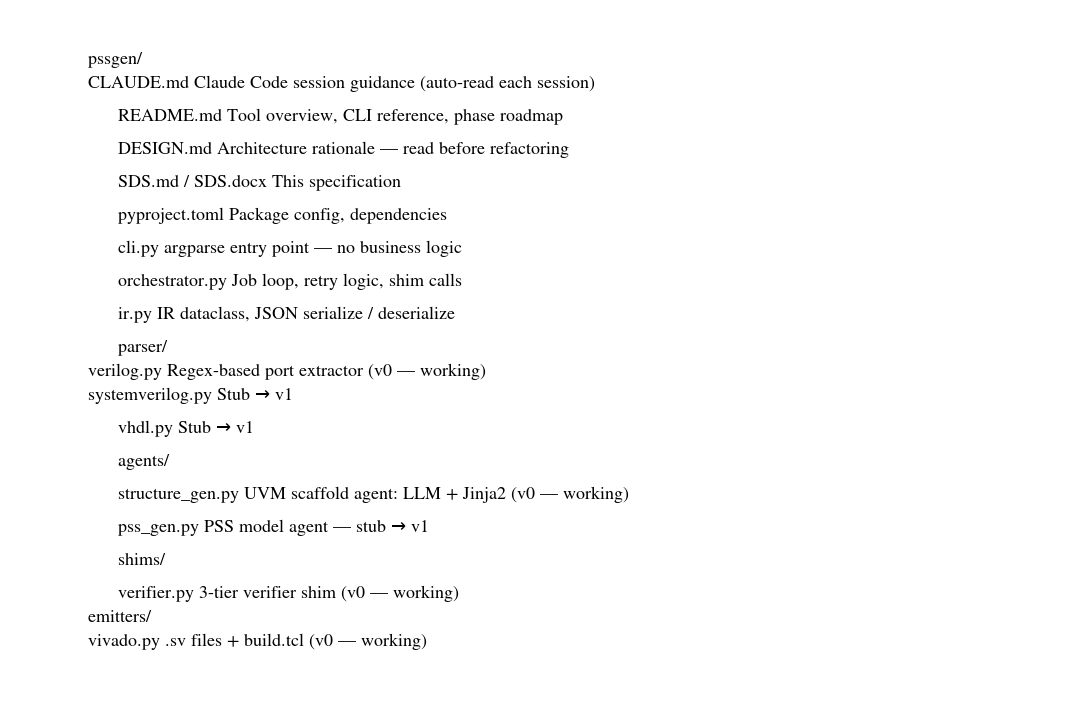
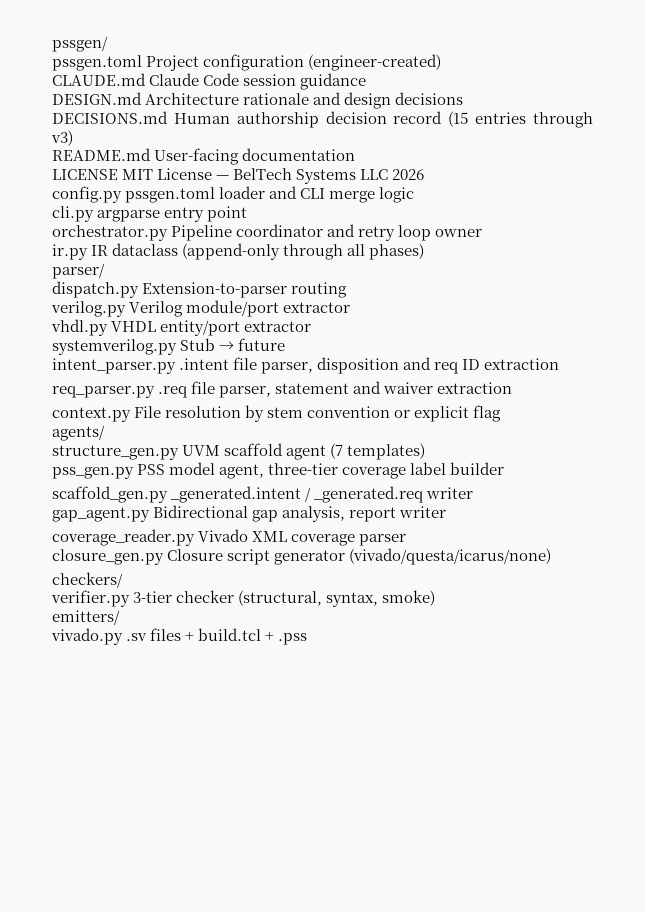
+ pssgen.toml Project configuration (engineer-created)
- CLAUDE.md Claude Code session guidance (auto-read each session)
- README.md Tool overview, CLI reference, phase roadmap
- DESIGN.md Architecture rationale — read before refactoring
- SDS.md / SDS.docx This specification
- pyproject.toml Package config, dependencies
- cli.py argparse entry point — no business logic
- orchestrator.py Job loop, retry logic, shim calls
- ir.py IR dataclass, JSON serialize / deserialize
+ CLAUDE.md Claude Code session guidance
+ DESIGN.md Architecture rationale and design decisions
+ DECISIONS.md Human authorship decision record (15 entries through v3)
+ README.md User-facing documentation
+ LICENSE MIT License — BelTech Systems LLC 2026
+ config.py pssgen.toml loader and CLI merge logic
+ cli.py argparse entry point
+ orchestrator.py Pipeline coordinator and retry loop owner
+ ir.py IR dataclass (append-only through all phases)
  parser/
+ dispatch.py Extension-to-parser routing
- verilog.py Regex-based port extractor (v0 — working)
+ verilog.py Verilog module/port extractor
+ vhdl.py VHDL entity/port extractor
- systemverilog.py Stub → v1
- vhdl.py Stub → v1
+ systemverilog.py Stub → future
+ intent_parser.py .intent file parser, disposition and req ID extraction
+ req_parser.py .req file parser, statement and waiver extraction
+ context.py File resolution by stem convention or explicit flag
  agents/
- structure_gen.py UVM scaffold agent: LLM + Jinja2 (v0 — working)
- pss_gen.py PSS model agent — stub → v1
- shims/
- verifier.py 3-tier verifier shim (v0 — working)
+ structure_gen.py UVM scaffold agent (7 templates)
+ pss_gen.py PSS model agent, three-tier coverage label builder
+ scaffold_gen.py _generated.intent / _generated.req writer
+ gap_agent.py Bidirectional gap analysis, report writer
+ coverage_reader.py Vivado XML coverage parser
+ closure_gen.py Closure script generator (vivado/questa/icarus/none)
+ checkers/
+ verifier.py 3-tier checker (structural, syntax, smoke)
- vivado.py .sv files + build.tcl (v0 — working)
+ vivado.py .sv files + build.tcl + .pss

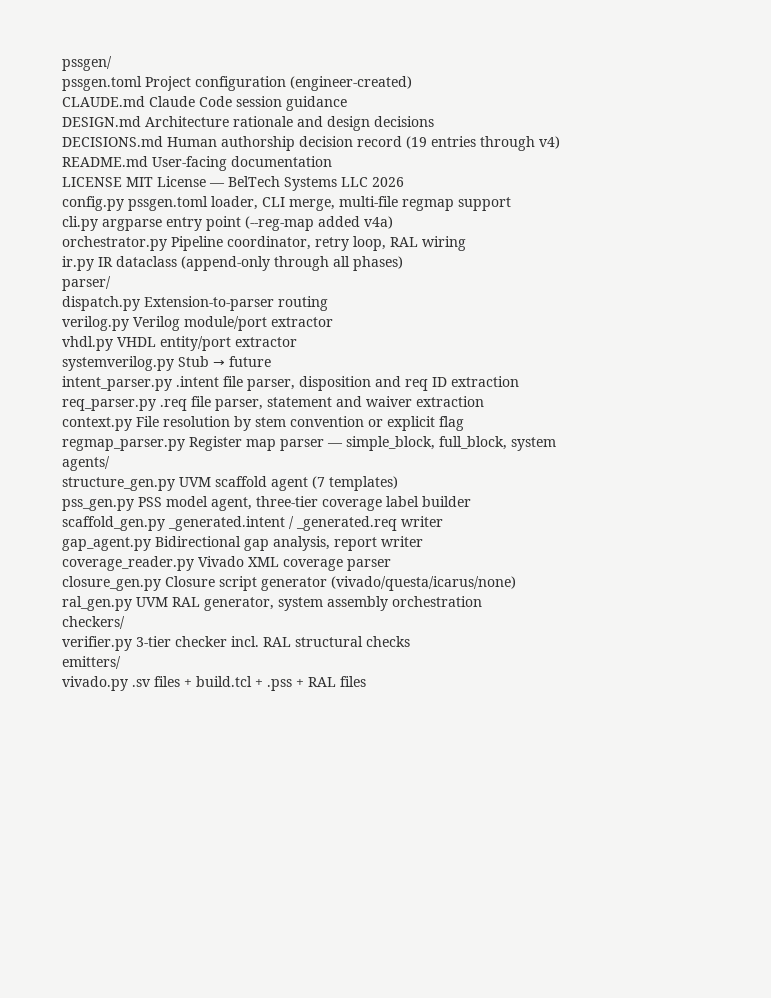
- DECISIONS.md Human authorship decision record (15 entries through v3)
+ DECISIONS.md Human authorship decision record (19 entries through v4)
- config.py pssgen.toml loader and CLI merge logic
+ config.py pssgen.toml loader, CLI merge, multi-file regmap support
- cli.py argparse entry point
+ cli.py argparse entry point (--reg-map added v4a)
- orchestrator.py Pipeline coordinator and retry loop owner
+ orchestrator.py Pipeline coordinator, retry loop, RAL wiring
+ regmap_parser.py Register map parser — simple_block, full_block, system
+ ral_gen.py UVM RAL generator, system assembly orchestration
- verifier.py 3-tier checker (structural, syntax, smoke)
+ verifier.py 3-tier checker incl. RAL structural checks
- vivado.py .sv files + build.tcl + .pss
+ vivado.py .sv files + build.tcl + .pss + RAL files

